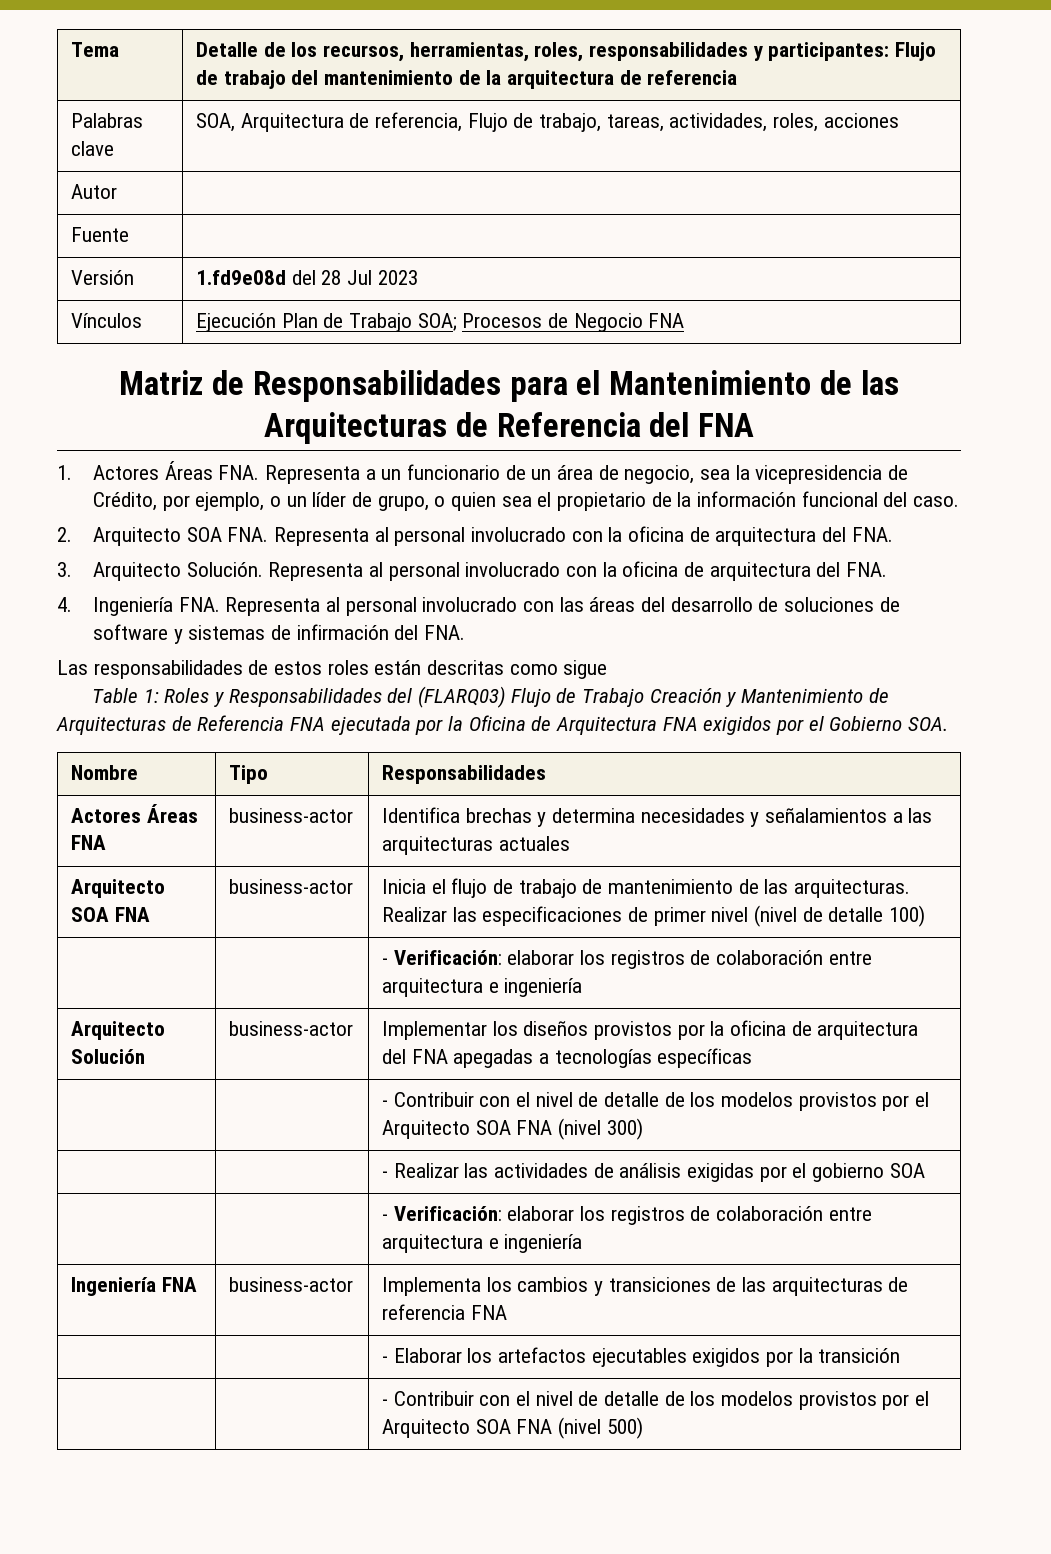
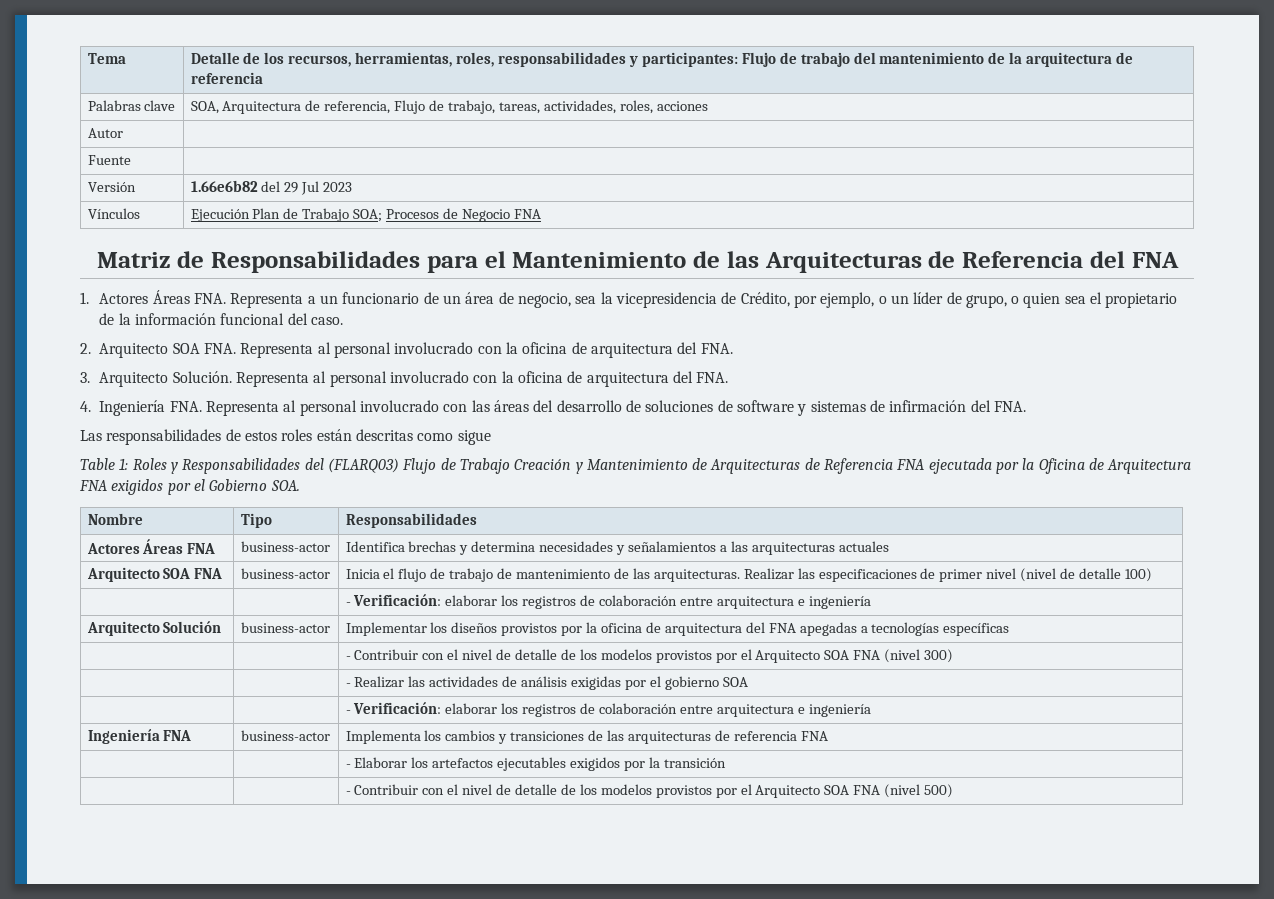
- Versión | 1.fd9e08d del 28 Jul 2023
+ Versión | 1.66e6b82 del 29 Jul 2023

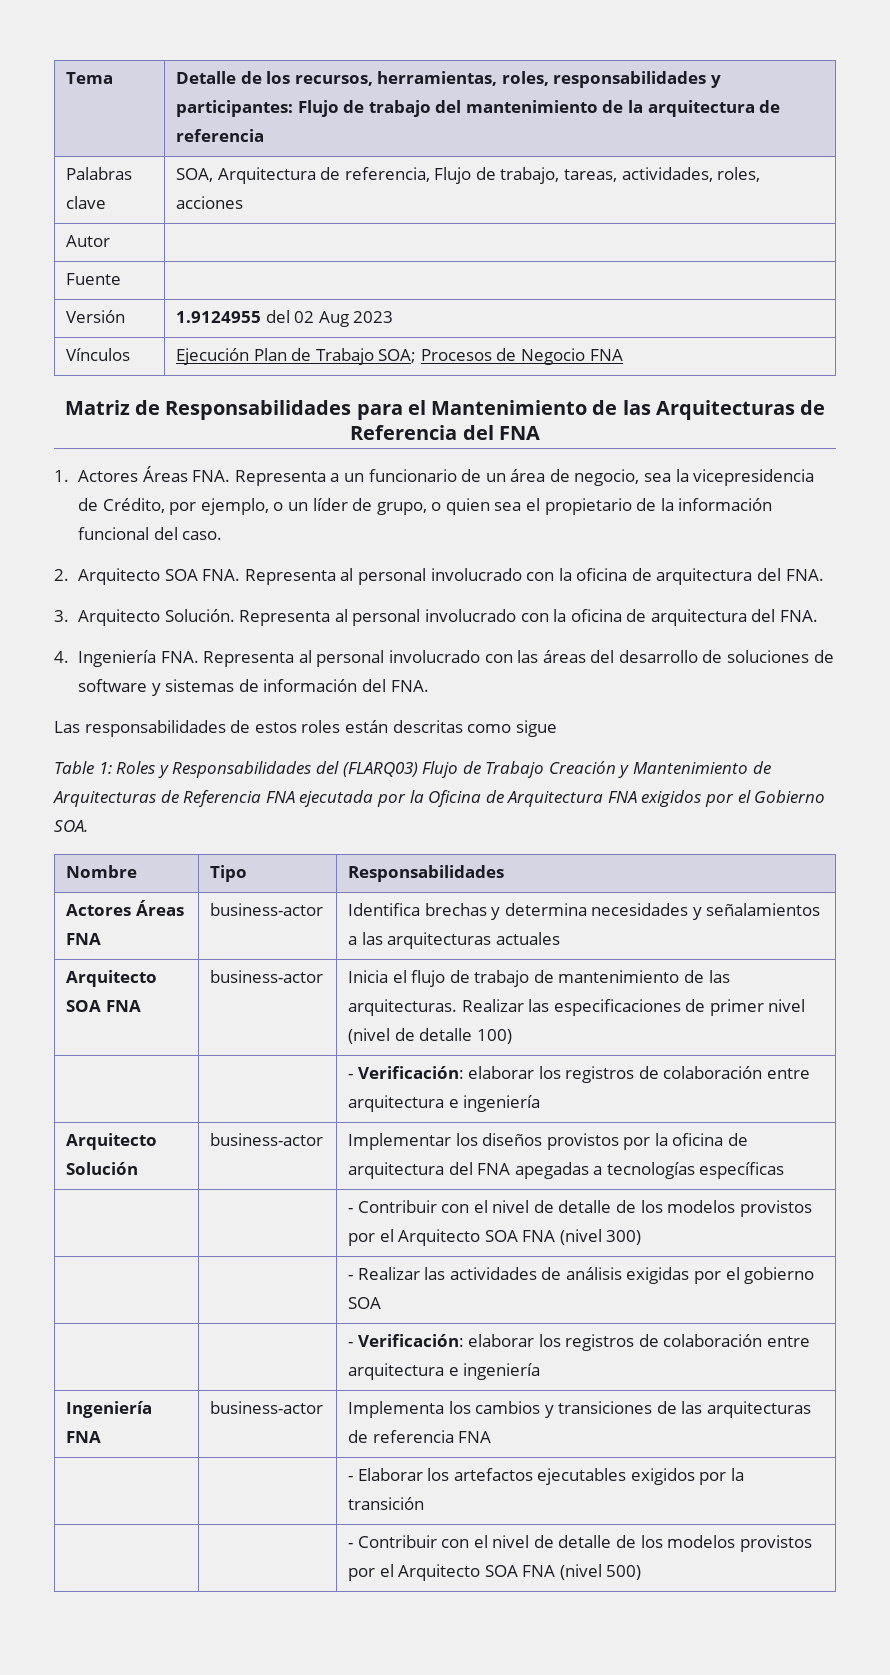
- Versión | 1.66e6b82 del 29 Jul 2023
+ Versión | 1.9124955 del 02 Aug 2023
- 4. Ingeniería FNA. Representa al personal involucrado con las áreas del desarrollo de soluciones de software y sistemas de infirmación del FNA.
+ 4. Ingeniería FNA. Representa al personal involucrado con las áreas del desarrollo de soluciones de software y sistemas de información del FNA.

